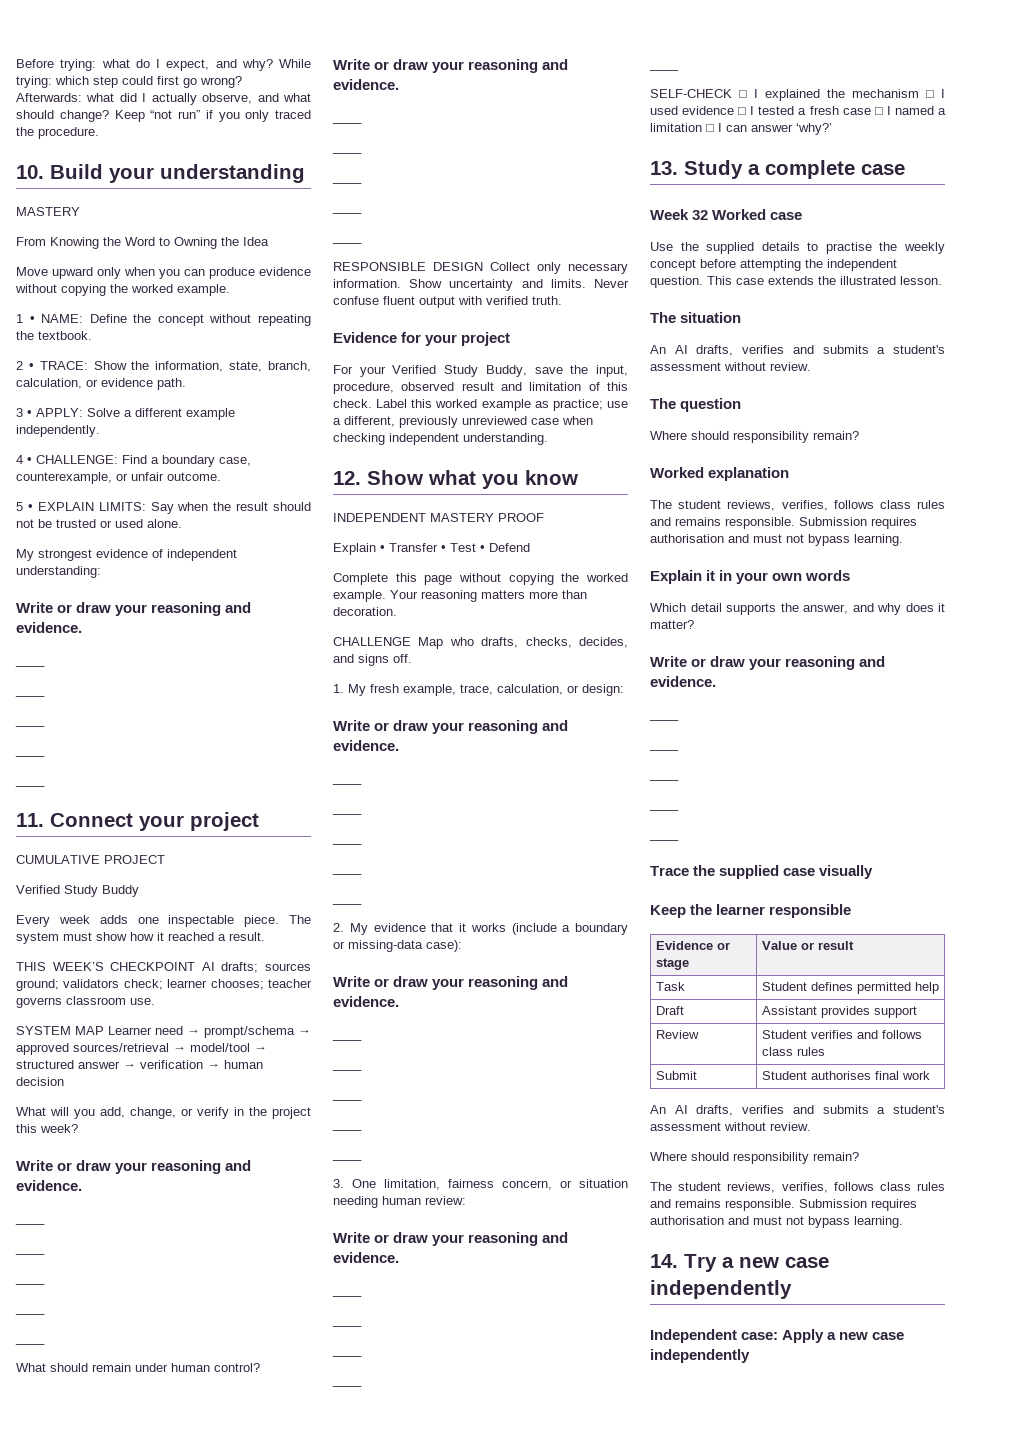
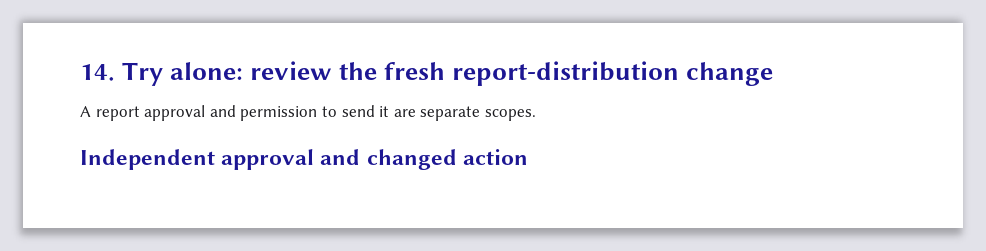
- Before trying: what do I expect, and why? While trying: which step could first go wrong? Afterwards: what did I actually observe, and what should change? Keep “not run” if you only traced the procedure.
- 10. Build your understanding
- MASTERY
- From Knowing the Word to Owning the Idea
- Move upward only when you can produce evidence without copying the worked example.
- 1 • NAME: Define the concept without repeating the textbook.
- 2 • TRACE: Show the information, state, branch, calculation, or evidence path.
- 3 • APPLY: Solve a different example independently.
- 4 • CHALLENGE: Find a boundary case, counterexample, or unfair outcome.
- 5 • EXPLAIN LIMITS: Say when the result should not be trusted or used alone.
- My strongest evidence of independent understanding:
- Write or draw your reasoning and evidence.
- ____
- ____
- ____
- ____
- ____
- 11. Connect your project
- CUMULATIVE PROJECT
- Verified Study Buddy
- Every week adds one inspectable piece. The system must show how it reached a result.
- THIS WEEK’S CHECKPOINT AI drafts; sources ground; validators check; learner chooses; teacher governs classroom use.
- SYSTEM MAP Learner need → prompt/schema → approved sources/retrieval → model/tool → structured answer → verification → human decision
- What will you add, change, or verify in the project this week?
- Write or draw your reasoning and evidence.
- ____
- ____
- ____
- ____
- ____
- What should remain under human control?
- Write or draw your reasoning and evidence.
- ____
- ____
- ____
- ____
- ____
- RESPONSIBLE DESIGN Collect only necessary information. Show uncertainty and limits. Never confuse fluent output with verified truth.
- Evidence for your project
- For your Verified Study Buddy, save the input, procedure, observed result and limitation of this check. Label this worked example as practice; use a different, previously unreviewed case when checking independent understanding.
- 12. Show what you know
- INDEPENDENT MASTERY PROOF
- Explain • Transfer • Test • Defend
- Complete this page without copying the worked example. Your reasoning matters more than decoration.
- CHALLENGE Map who drafts, checks, decides, and signs off.
- 1. My fresh example, trace, calculation, or design:
- Write or draw your reasoning and evidence.
- ____
- ____
- ____
- ____
- ____
- 2. My evidence that it works (include a boundary or missing-data case):
- Write or draw your reasoning and evidence.
- ____
- ____
- ____
- ____
- ____
- 3. One limitation, fairness concern, or situation needing human review:
- Write or draw your reasoning and evidence.
- ____
- ____
- ____
- ____
- ____
- SELF-CHECK □ I explained the mechanism □ I used evidence □ I tested a fresh case □ I named a limitation □ I can answer ‘why?’
- 13. Study a complete case
- Week 32 Worked case
- Use the supplied details to practise the weekly concept before attempting the independent question. This case extends the illustrated lesson.
- The situation
- An AI drafts, verifies and submits a student's assessment without review.
- The question
- Where should responsibility remain?
- Worked explanation
- The student reviews, verifies, follows class rules and remains responsible. Submission requires authorisation and must not bypass learning.
- Explain it in your own words
- Which detail supports the answer, and why does it matter?
- Write or draw your reasoning and evidence.
- ____
- ____
- ____
- ____
- ____
- Trace the supplied case visually
- Keep the learner responsible
- Evidence or stage | Value or result
- Task | Student defines permitted help
- Draft | Assistant provides support
- Review | Student verifies and follows class rules
- Submit | Student authorises final work
- An AI drafts, verifies and submits a student's assessment without review.
- Where should responsibility remain?
- The student reviews, verifies, follows class rules and remains responsible. Submission requires authorisation and must not bypass learning.
- 14. Try a new case independently
- Independent case: Apply a new case independently
+ 14. Try alone: review the fresh report-distribution change
+ A report approval and permission to send it are separate scopes.
+ Independent approval and changed action

